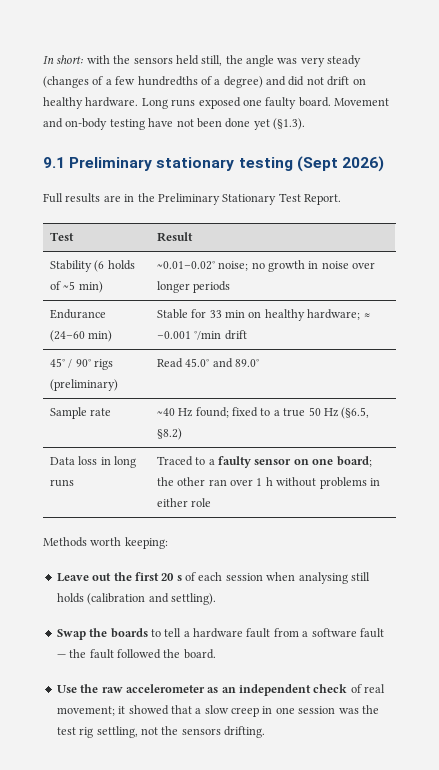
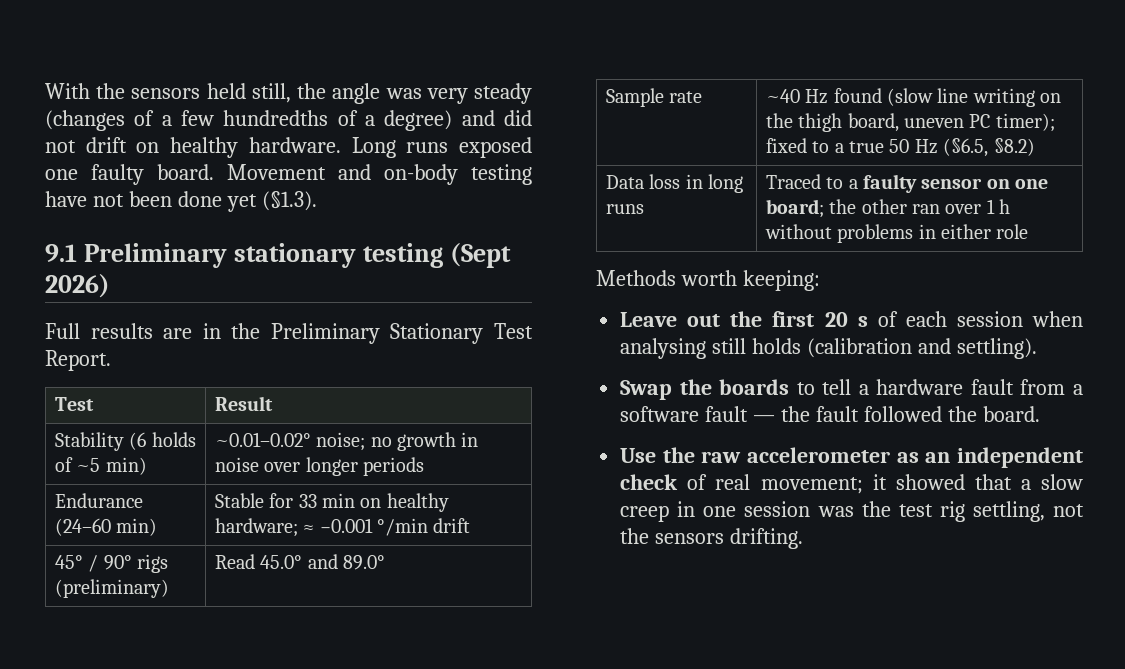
- In short: with the sensors held still, the angle was very steady (changes of a few hundredths of a degree) and did not drift on healthy hardware.
+ With the sensors held still, the angle was very steady (changes of a few hundredths of a degree) and did not drift on healthy hardware.
- Sample rate | ~40 Hz found; fixed to a true 50 Hz (§6.5, §8.2)
+ Sample rate | ~40 Hz found (slow line writing on the thigh board, uneven PC timer); fixed to a true 50 Hz (§6.5, §8.2)

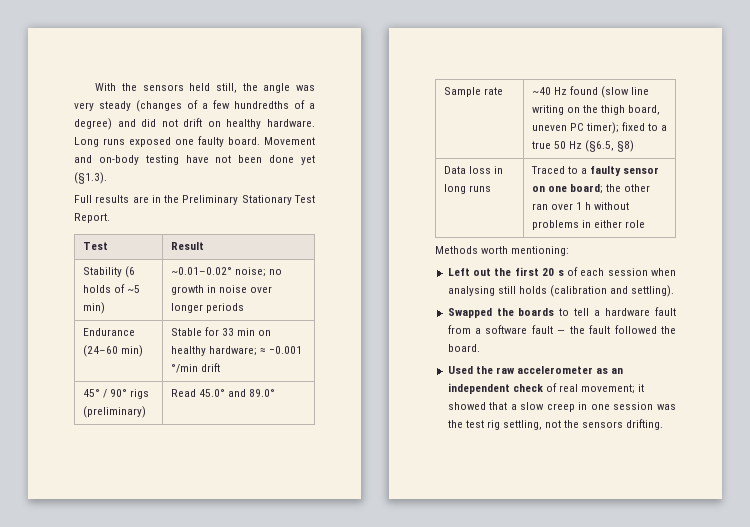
- 9.1 Preliminary stationary testing (Sept 2026)
- Sample rate | ~40 Hz found (slow line writing on the thigh board, uneven PC timer); fixed to a true 50 Hz (§6.5, §8.2)
+ Sample rate | ~40 Hz found (slow line writing on the thigh board, uneven PC timer); fixed to a true 50 Hz (§6.5, §8)
- Methods worth keeping:
- Leave out the first 20 s of each session when analysing still holds (calibration and settling).
+ Methods worth mentioning:
+ Left out the first 20 s of each session when analysing still holds (calibration and settling).
- Swap the boards to tell a hardware fault from a software fault — the fault followed the board.
+ Swapped the boards to tell a hardware fault from a software fault — the fault followed the board.
- Use the raw accelerometer as an independent check of real movement; it showed that a slow creep in one session was the test rig settling, not the sensors drifting.
+ Used the raw accelerometer as an independent check of real movement; it showed that a slow creep in one session was the test rig settling, not the sensors drifting.

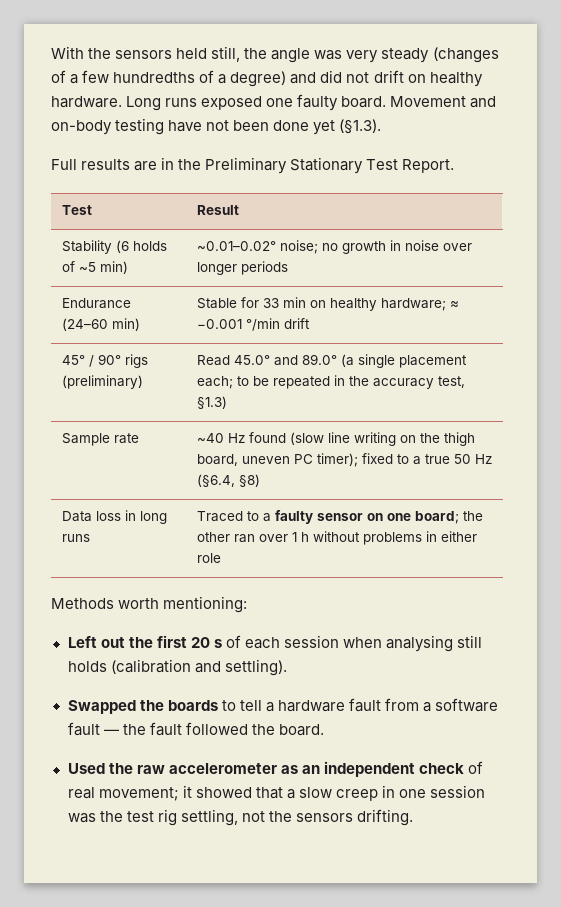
- 45° / 90° rigs (preliminary) | Read 45.0° and 89.0°
+ 45° / 90° rigs (preliminary) | Read 45.0° and 89.0° (a single placement each; to be repeated in the accuracy test, §1.3)
- Sample rate | ~40 Hz found (slow line writing on the thigh board, uneven PC timer); fixed to a true 50 Hz (§6.5, §8)
+ Sample rate | ~40 Hz found (slow line writing on the thigh board, uneven PC timer); fixed to a true 50 Hz (§6.4, §8)

